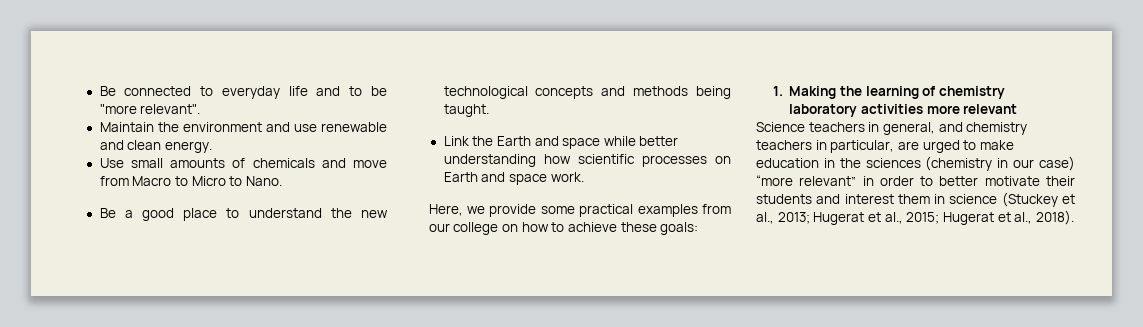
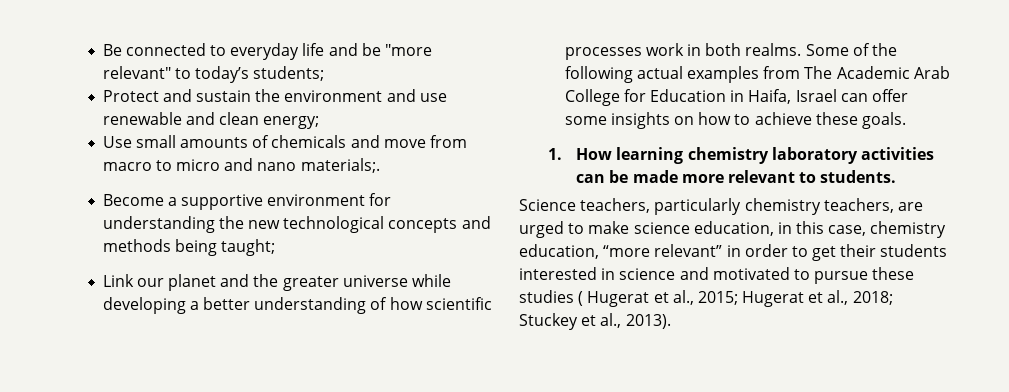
- Be connected to everyday life and to be "more relevant".
- Maintain the environment and use renewable and clean energy.
+ Be connected to everyday life and be "more relevant" to today’s students;
+ Protect and sustain the environment and use renewable and clean energy;
- Use small amounts of chemicals and move from Macro to Micro to Nano.
- Be a good place to understand the new technological concepts and methods being taught.
+ Use small amounts of chemicals and move from macro to micro and nano materials;.
+ Become a supportive environment for understanding the new technological concepts and methods being taught;
- Link the Earth and space while better understanding how scientific processes on Earth and space work.
- Here, we provide some practical examples from our college on how to achieve these goals:
+ Link our planet and the greater universe while developing a better understanding of how scientific processes work in both realms. Some of the following actual examples from The Academic Arab College for Education in Haifa, Israel can offer some insights on how to achieve these goals.
- 1. Making the learning of chemistry laboratory activities more relevant
+ 1. How learning chemistry laboratory activities can be made more relevant to students.
- Science teachers in general, and chemistry teachers in particular, are urged to make education in the sciences (chemistry in our case) “more relevant” in order to better motivate their students and interest them in science (Stuckey et al., 2013; Hugerat et al., 2015; Hugerat et al., 2018).
+ Science teachers, particularly chemistry teachers, are urged to make science education, in this case, chemistry education, “more relevant” in order to get their students interested in science and motivated to pursue these studies ( Hugerat et al., 2015; Hugerat et al., 2018; Stuckey et al., 2013).

